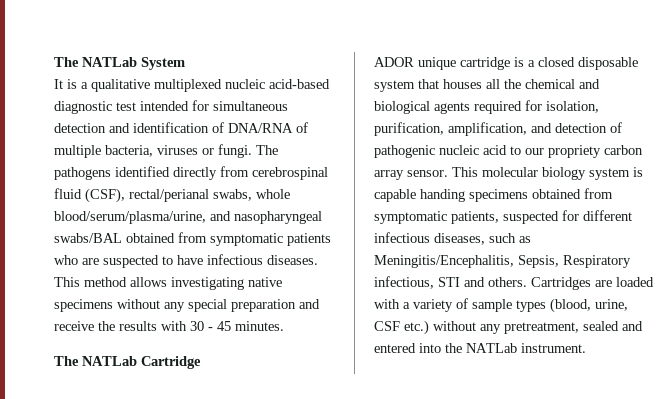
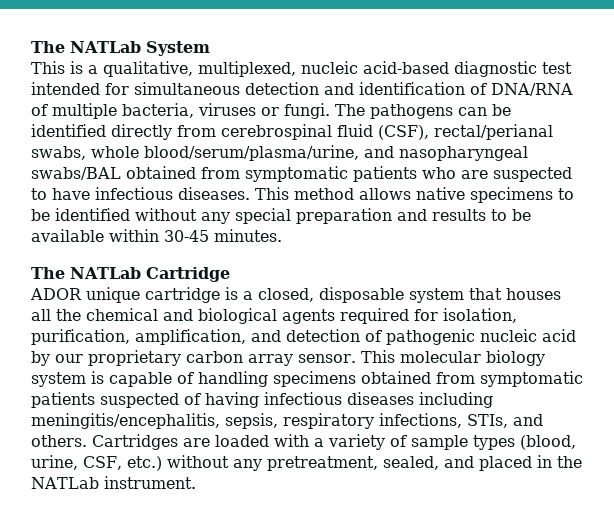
- It is a qualitative multiplexed nucleic acid-based diagnostic test intended for simultaneous detection and identification of DNA/RNA of multiple bacteria, viruses or fungi.
+ This is a qualitative, multiplexed, nucleic acid-based diagnostic test intended for simultaneous detection and identification of DNA/RNA of multiple bacteria, viruses or fungi.
- The pathogens identified directly from cerebrospinal fluid (CSF), rectal/perianal swabs, whole blood/serum/plasma/urine, and nasopharyngeal swabs/BAL obtained from symptomatic patients who are suspected to have infectious diseases.
+ The pathogens can be identified directly from cerebrospinal fluid (CSF), rectal/perianal swabs, whole blood/serum/plasma/urine, and nasopharyngeal swabs/BAL obtained from symptomatic patients who are suspected to have infectious diseases.
- This method allows investigating native specimens without any special preparation and receive the results with 30 - 45 minutes.
+ This method allows native specimens to be identified without any special preparation and results to be available within 30-45 minutes.
- ADOR unique cartridge is a closed disposable system that houses all the chemical and biological agents required for isolation, purification, amplification, and detection of pathogenic nucleic acid to our propriety carbon array sensor.
+ ADOR unique cartridge is a closed, disposable system that houses all the chemical and biological agents required for isolation, purification, amplification, and detection of pathogenic nucleic acid by our proprietary carbon array sensor.
- This molecular biology system is capable handing specimens obtained from symptomatic patients, suspected for different infectious diseases, such as Meningitis/Encephalitis, Sepsis, Respiratory infectious, STI and others.
+ This molecular biology system is capable of handling specimens obtained from symptomatic patients suspected of having infectious diseases including meningitis/encephalitis, sepsis, respiratory infections, STIs, and others.
- Cartridges are loaded with a variety of sample types (blood, urine, CSF etc.) without any pretreatment, sealed and entered into the NATLab instrument.
+ Cartridges are loaded with a variety of sample types (blood, urine, CSF, etc.) without any pretreatment, sealed, and placed in the NATLab instrument.

